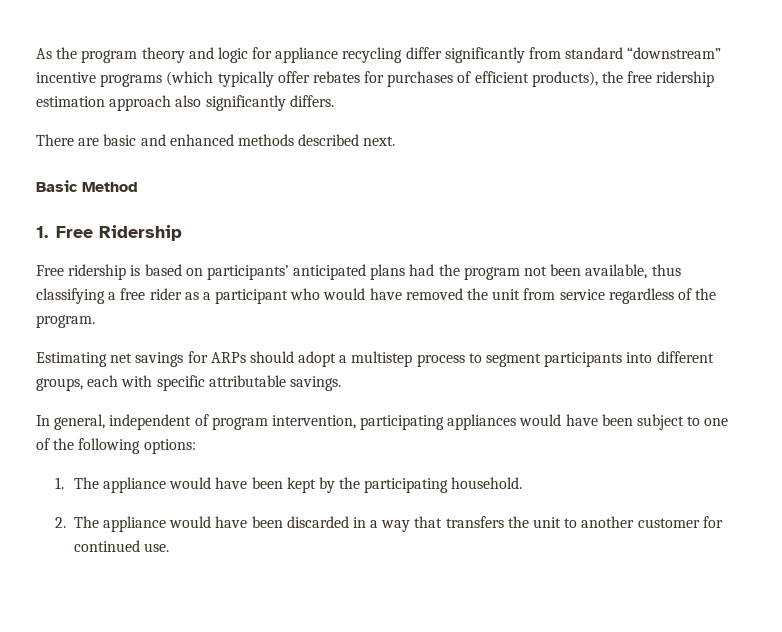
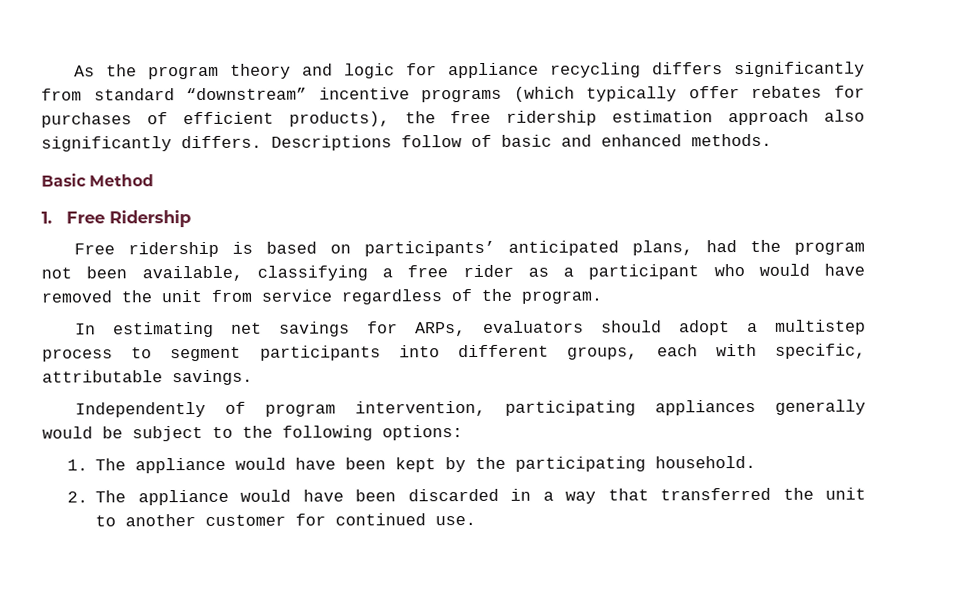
- As the program theory and logic for appliance recycling differ significantly from standard “downstream” incentive programs (which typically offer rebates for purchases of efficient products), the free ridership estimation approach also significantly differs.
- There are basic and enhanced methods described next.
+ As the program theory and logic for appliance recycling differs significantly from standard “downstream” incentive programs (which typically offer rebates for purchases of efficient products), the free ridership estimation approach also significantly differs. Descriptions follow of basic and enhanced methods.
- Free ridership is based on participants’ anticipated plans had the program not been available, thus classifying a free rider as a participant who would have removed the unit from service regardless of the program.
+ Free ridership is based on participants’ anticipated plans, had the program not been available, classifying a free rider as a participant who would have removed the unit from service regardless of the program.
- Estimating net savings for ARPs should adopt a multistep process to segment participants into different groups, each with specific attributable savings.
+ In estimating net savings for ARPs, evaluators should adopt a multistep process to segment participants into different groups, each with specific, attributable savings.
- In general, independent of program intervention, participating appliances would have been subject to one of the following options:
+ Independently of program intervention, participating appliances generally would be subject to the following options:
- 2. The appliance would have been discarded in a way that transfers the unit to another customer for continued use.
+ 2. The appliance would have been discarded in a way that transferred the unit to another customer for continued use.

